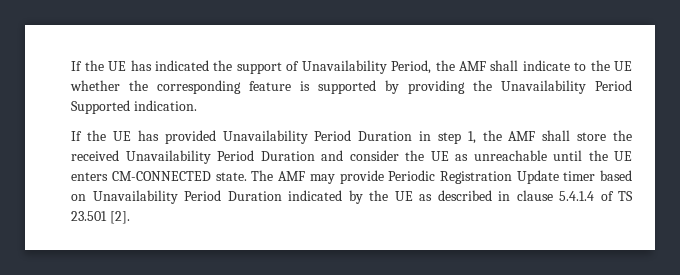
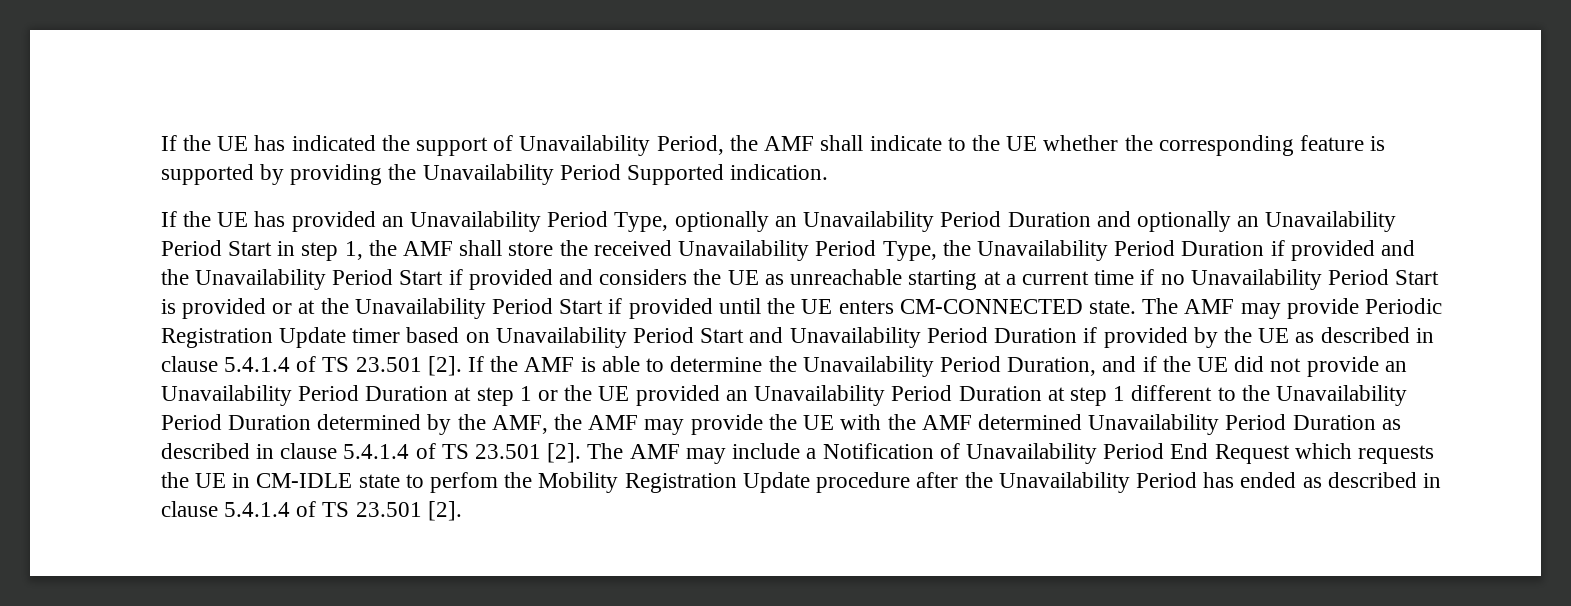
- If the UE has provided Unavailability Period Duration in step 1, the AMF shall store the received Unavailability Period Duration and consider the UE as unreachable until the UE enters CM-CONNECTED state.
+ If the UE has provided an Unavailability Period Type, optionally an Unavailability Period Duration and optionally an Unavailability Period Start in step 1, the AMF shall store the received Unavailability Period Type, the Unavailability Period Duration if provided and the Unavailability Period Start if provided and considers the UE as unreachable starting at a current time if no Unavailability Period Start is provided or at the Unavailability Period Start if provided until the UE enters CM-CONNECTED state.
- The AMF may provide Periodic Registration Update timer based on Unavailability Period Duration indicated by the UE as described in clause 5.4.1.4 of TS 23.501 [2].
+ The AMF may provide Periodic Registration Update timer based on Unavailability Period Start and Unavailability Period Duration if provided by the UE as described in clause 5.4.1.4 of TS 23.501 [2].
+ If the AMF is able to determine the Unavailability Period Duration, and if the UE did not provide an Unavailability Period Duration at step 1 or the UE provided an Unavailability Period Duration at step 1 different to the Unavailability Period Duration determined by the AMF, the AMF may provide the UE with the AMF determined Unavailability Period Duration as described in clause 5.4.1.4 of TS 23.501 [2]. The AMF may include a Notification of Unavailability Period End Request which requests the UE in CM-IDLE state to perfom the Mobility Registration Update procedure after the Unavailability Period has ended as described in clause 5.4.1.4 of TS 23.501 [2].

